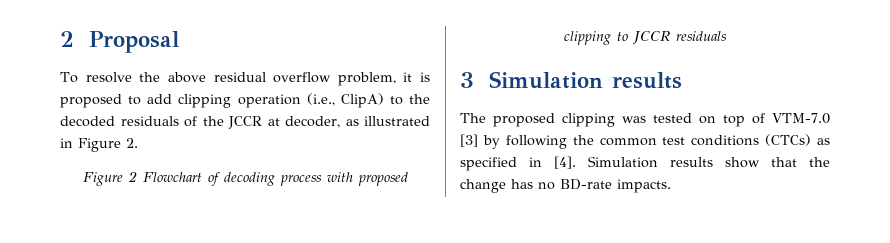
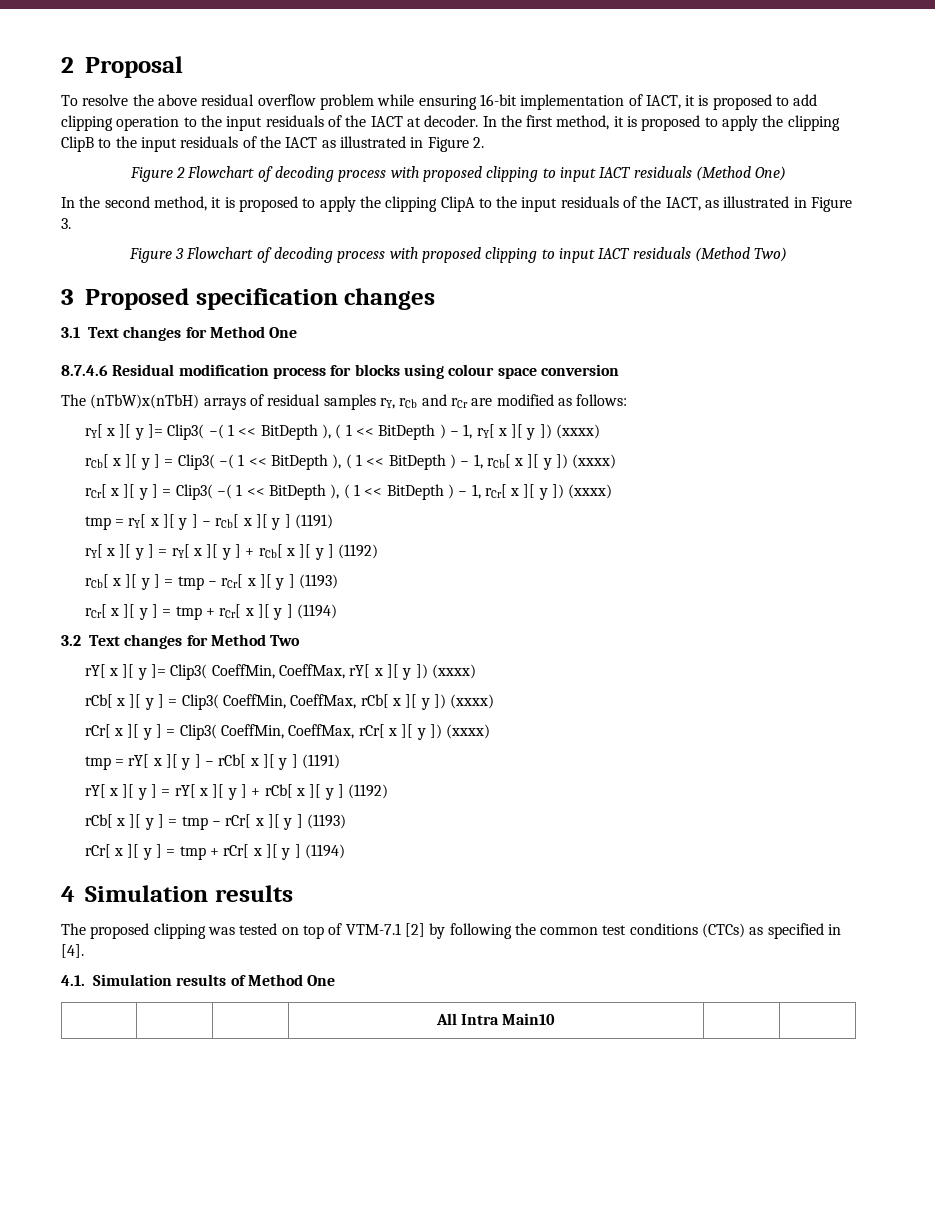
- To resolve the above residual overflow problem, it is proposed to add clipping operation (i.e., ClipA) to the decoded residuals of the JCCR at decoder, as illustrated in Figure 2.
+ To resolve the above residual overflow problem while ensuring 16-bit implementation of IACT, it is proposed to add clipping operation to the input residuals of the IACT at decoder. In the first method, it is proposed to apply the clipping ClipB to the input residuals of the IACT as illustrated in Figure 2.
- Figure 2 Flowchart of decoding process with proposed clipping to JCCR residuals
- 3 Simulation results
+ Figure 2 Flowchart of decoding process with proposed clipping to input IACT residuals (Method One)
+ In the second method, it is proposed to apply the clipping ClipA to the input residuals of the IACT, as illustrated in Figure 3.
+ Figure 3 Flowchart of decoding process with proposed clipping to input IACT residuals (Method Two)
+ 3 Proposed specification changes
+ 3.1 Text changes for Method One
+ 8.7.4.6 Residual modification process for blocks using colour space conversion
+ The (nTbW)x(nTbH) arrays of residual samples rY, rCb and rCr are modified as follows:
+ rY[ x ][ y ]= Clip3( −( 1 << BitDepth ), ( 1 << BitDepth ) − 1, rY[ x ][ y ]) (xxxx)
+ rCb[ x ][ y ] = Clip3( −( 1 << BitDepth ), ( 1 << BitDepth ) − 1, rCb[ x ][ y ]) (xxxx)
+ rCr[ x ][ y ] = Clip3( −( 1 << BitDepth ), ( 1 << BitDepth ) − 1, rCr[ x ][ y ]) (xxxx)
+ tmp = rY[ x ][ y ] − rCb[ x ][ y ] (1191)
+ rY[ x ][ y ] = rY[ x ][ y ] + rCb[ x ][ y ] (1192)
+ rCb[ x ][ y ] = tmp − rCr[ x ][ y ] (1193)
+ rCr[ x ][ y ] = tmp + rCr[ x ][ y ] (1194)
+ 3.2 Text changes for Method Two
+ rY[ x ][ y ]= Clip3( CoeffMin, CoeffMax, rY[ x ][ y ]) (xxxx)
+ rCb[ x ][ y ] = Clip3( CoeffMin, CoeffMax, rCb[ x ][ y ]) (xxxx)
+ rCr[ x ][ y ] = Clip3( CoeffMin, CoeffMax, rCr[ x ][ y ]) (xxxx)
+ tmp = rY[ x ][ y ] − rCb[ x ][ y ] (1191)
+ rY[ x ][ y ] = rY[ x ][ y ] + rCb[ x ][ y ] (1192)
+ rCb[ x ][ y ] = tmp − rCr[ x ][ y ] (1193)
+ rCr[ x ][ y ] = tmp + rCr[ x ][ y ] (1194)
+ 4 Simulation results
- The proposed clipping was tested on top of VTM-7.0 [3] by following the common test conditions (CTCs) as specified in [4]. Simulation results show that the change has no BD-rate impacts.
+ The proposed clipping was tested on top of VTM-7.1 [2] by following the common test conditions (CTCs) as specified in [4].
+ 4.1. Simulation results of Method One
+ | | | All Intra Main10 | |

